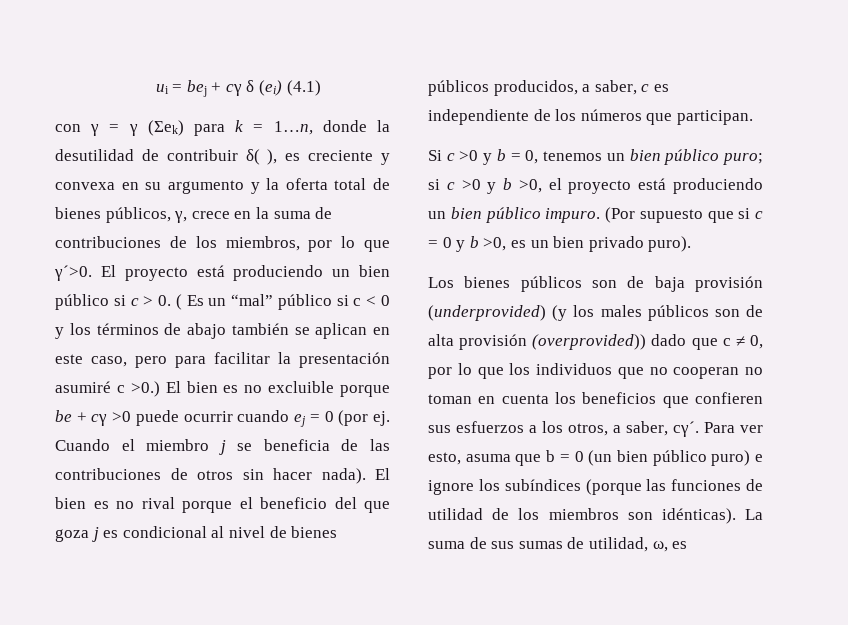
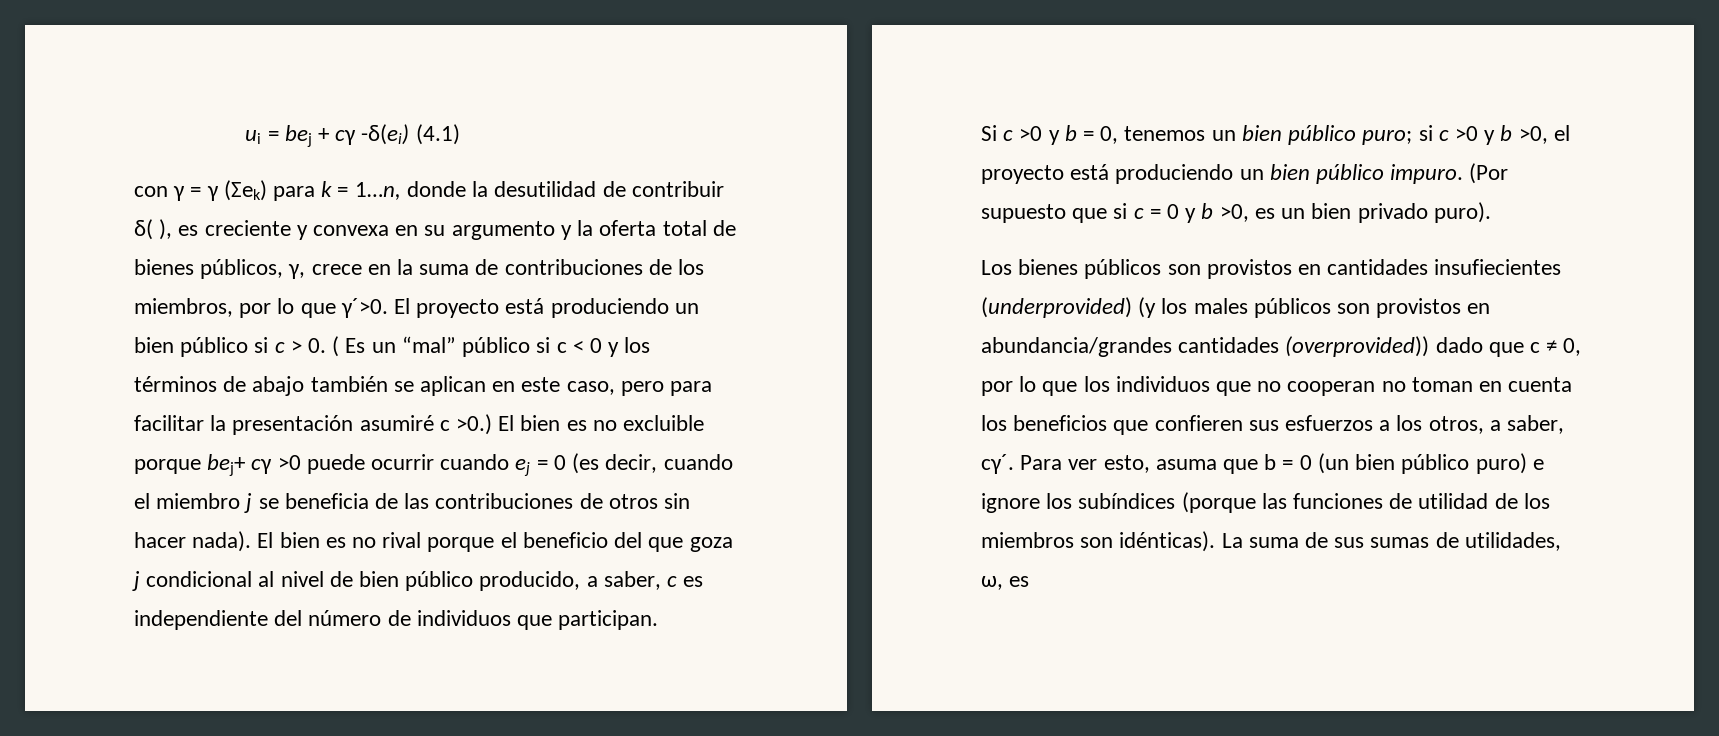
- ui = bej + cγ δ (ei) (4.1)
+ ui = bej + cγ -δ(ei) (4.1)
- El bien es no excluible porque be + cγ >0 puede ocurrir cuando ej = 0 (por ej. Cuando el miembro j se beneficia de las contribuciones de otros sin hacer nada).
+ El bien es no excluible porque bej+ cγ >0 puede ocurrir cuando ej = 0 (es decir, cuando el miembro j se beneficia de las contribuciones de otros sin hacer nada).
- El bien es no rival porque el beneficio del que goza j es condicional al nivel de bienes públicos producidos, a saber, c es independiente de los números que participan.
+ El bien es no rival porque el beneficio del que goza j condicional al nivel de bien público producido, a saber, c es independiente del número de individuos que participan.
- Los bienes públicos son de baja provisión (underprovided) (y los males públicos son de alta provisión (overprovided)) dado que c ≠ 0, por lo que los individuos que no cooperan no toman en cuenta los beneficios que confieren sus esfuerzos a los otros, a saber, cγ´.
+ Los bienes públicos son provistos en cantidades insufiecientes (underprovided) (y los males públicos son provistos en abundancia/grandes cantidades (overprovided)) dado que c ≠ 0, por lo que los individuos que no cooperan no toman en cuenta los beneficios que confieren sus esfuerzos a los otros, a saber, cγ´.
- La suma de sus sumas de utilidad, ω, es
+ La suma de sus sumas de utilidades, ω, es

